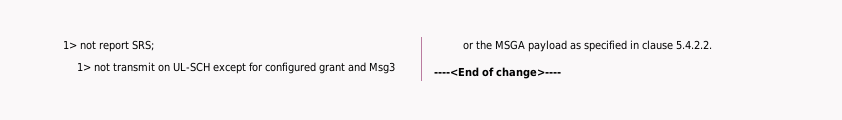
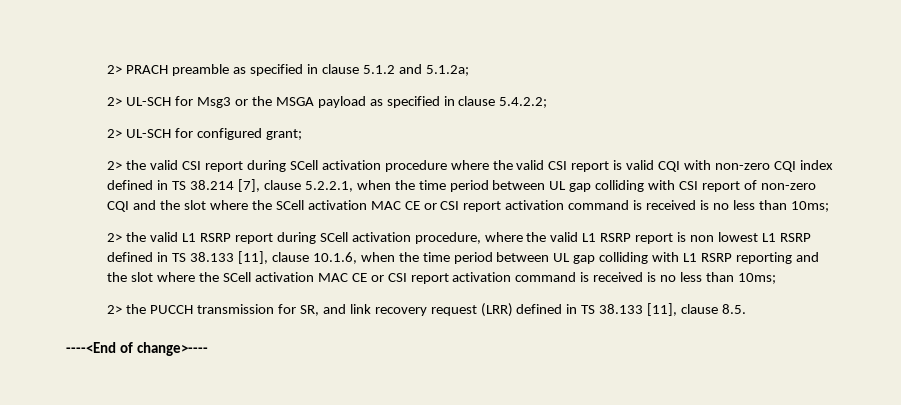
- 1> not report SRS;
- 1> not transmit on UL-SCH except for configured grant and Msg3 or the MSGA payload as specified in clause 5.4.2.2.
+ 2> PRACH preamble as specified in clause 5.1.2 and 5.1.2a;
+ 2> UL-SCH for Msg3 or the MSGA payload as specified in clause 5.4.2.2;
+ 2> UL-SCH for configured grant;
+ 2> the valid CSI report during SCell activation procedure where the valid CSI report is valid CQI with non-zero CQI index defined in TS 38.214 [7], clause 5.2.2.1, when the time period between UL gap colliding with CSI report of non-zero CQI and the slot where the SCell activation MAC CE or CSI report activation command is received is no less than 10ms;
+ 2> the valid L1 RSRP report during SCell activation procedure, where the valid L1 RSRP report is non lowest L1 RSRP defined in TS 38.133 [11], clause 10.1.6, when the time period between UL gap colliding with L1 RSRP reporting and the slot where the SCell activation MAC CE or CSI report activation command is received is no less than 10ms;
+ 2> the PUCCH transmission for SR, and link recovery request (LRR) defined in TS 38.133 [11], clause 8.5.

